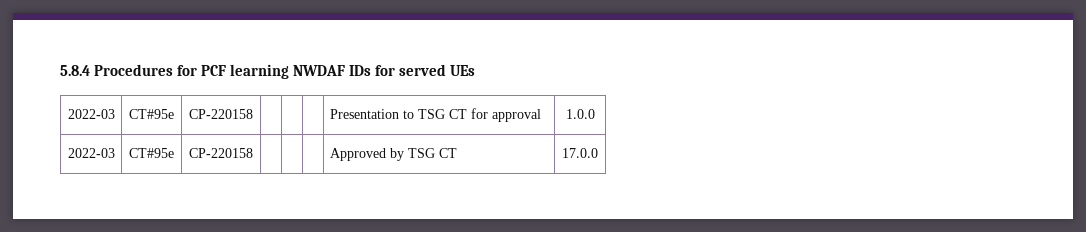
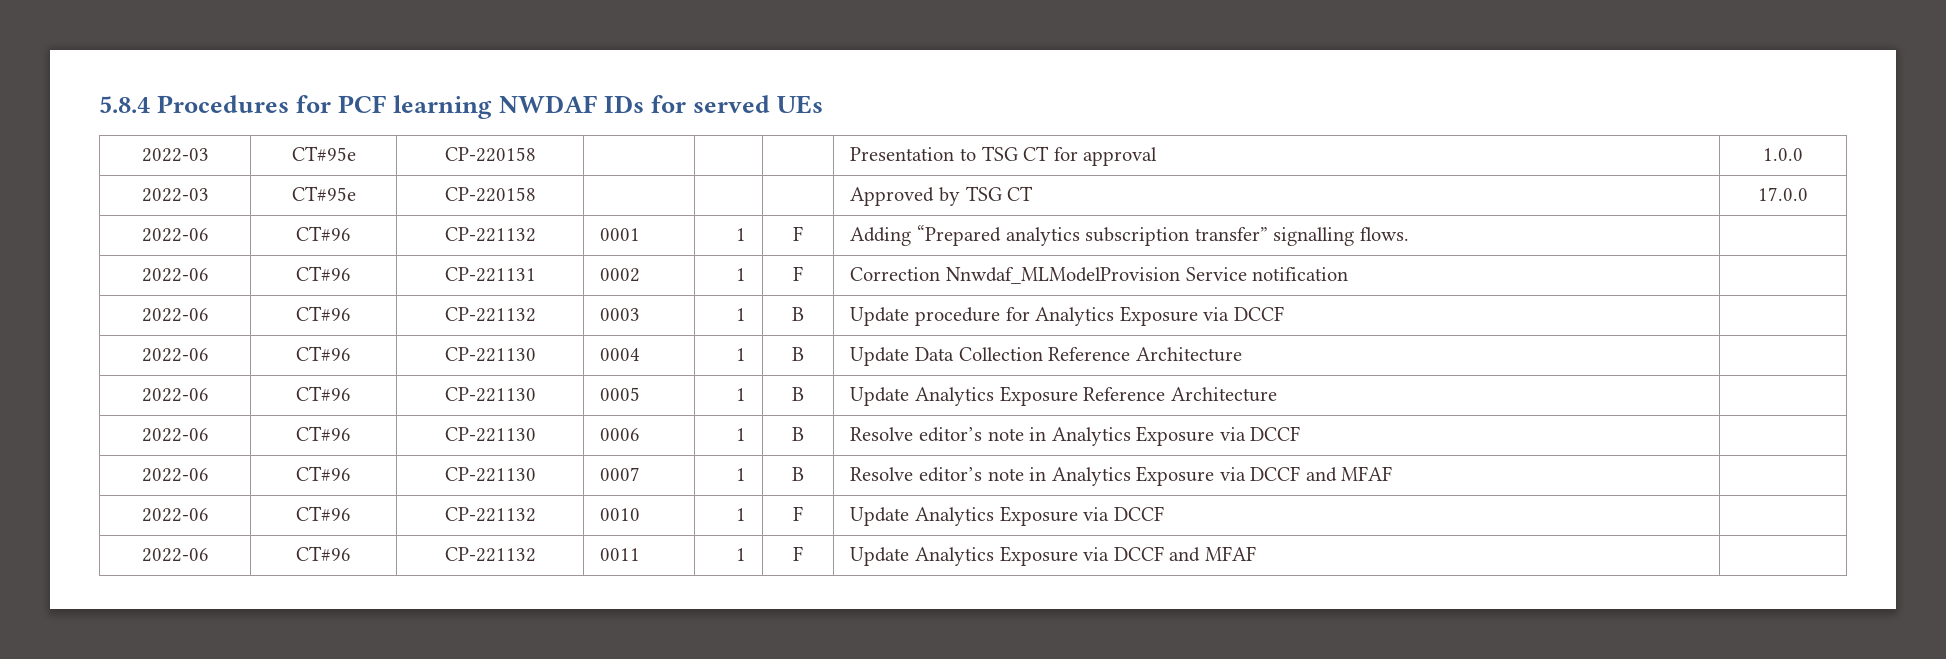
+ 2022-06 | CT#96 | CP-221132 | 0001 | 1 | F | Adding “Prepared analytics subscription transfer” signalling flows. |
+ 2022-06 | CT#96 | CP-221131 | 0002 | 1 | F | Correction Nnwdaf_MLModelProvision Service notification |
+ 2022-06 | CT#96 | CP-221132 | 0003 | 1 | B | Update procedure for Analytics Exposure via DCCF |
+ 2022-06 | CT#96 | CP-221130 | 0004 | 1 | B | Update Data Collection Reference Architecture |
+ 2022-06 | CT#96 | CP-221130 | 0005 | 1 | B | Update Analytics Exposure Reference Architecture |
+ 2022-06 | CT#96 | CP-221130 | 0006 | 1 | B | Resolve editor’s note in Analytics Exposure via DCCF |
+ 2022-06 | CT#96 | CP-221130 | 0007 | 1 | B | Resolve editor’s note in Analytics Exposure via DCCF and MFAF |
+ 2022-06 | CT#96 | CP-221132 | 0010 | 1 | F | Update Analytics Exposure via DCCF |
+ 2022-06 | CT#96 | CP-221132 | 0011 | 1 | F | Update Analytics Exposure via DCCF and MFAF |

